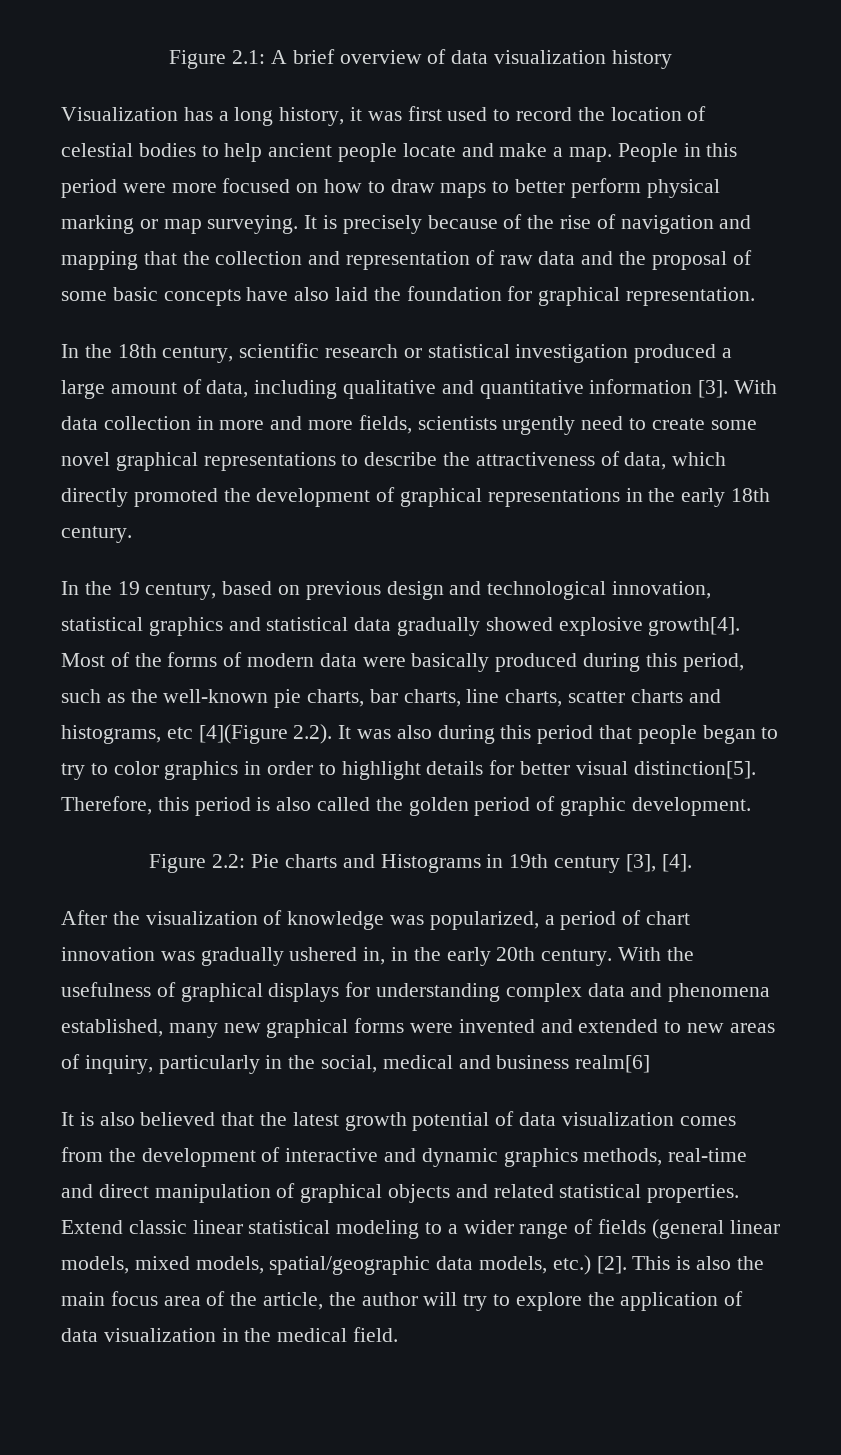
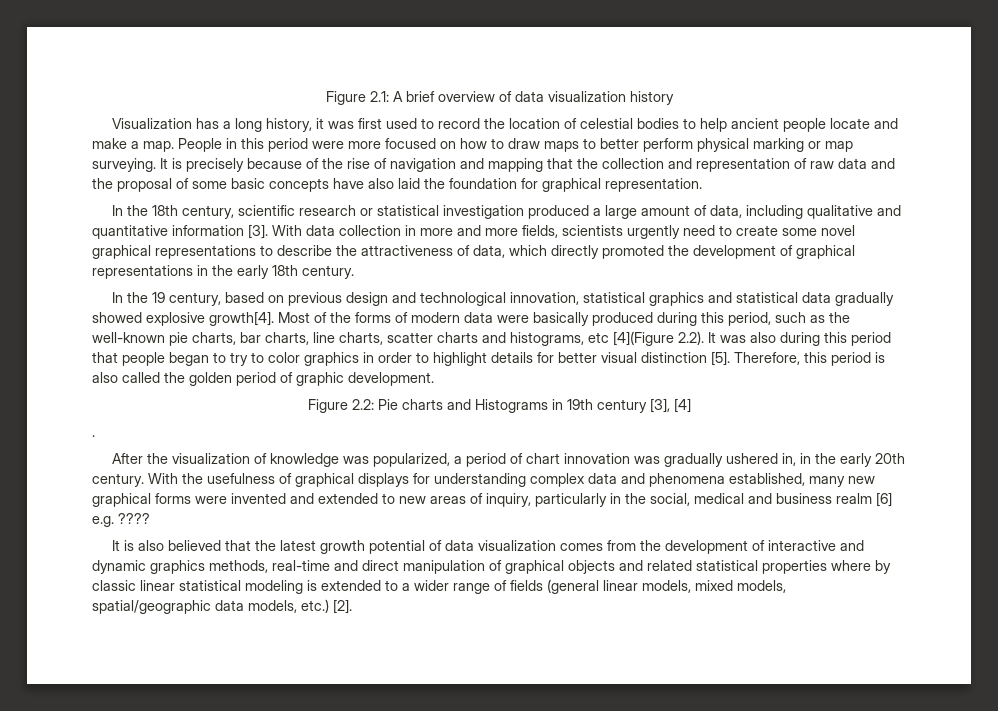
- Most of the forms of modern data were basically produced during this period, such as the well-known pie charts, bar charts, line charts, scatter charts and histograms, etc [4](Figure 2.2). It was also during this period that people began to try to color graphics in order to highlight details for better visual distinction[5].
+ Most of the forms of modern data were basically produced during this period, such as the well-known pie charts, bar charts, line charts, scatter charts and histograms, etc [4](Figure 2.2). It was also during this period that people began to try to color graphics in order to highlight details for better visual distinction [5].
- Figure 2.2: Pie charts and Histograms in 19th century [3], [4].
+ Figure 2.2: Pie charts and Histograms in 19th century [3], [4]
+ .
- With the usefulness of graphical displays for understanding complex data and phenomena established, many new graphical forms were invented and extended to new areas of inquiry, particularly in the social, medical and business realm[6]
+ With the usefulness of graphical displays for understanding complex data and phenomena established, many new graphical forms were invented and extended to new areas of inquiry, particularly in the social, medical and business realm [6] e.g. ????
- It is also believed that the latest growth potential of data visualization comes from the development of interactive and dynamic graphics methods, real-time and direct manipulation of graphical objects and related statistical properties. Extend classic linear statistical modeling to a wider range of fields (general linear models, mixed models, spatial/geographic data models, etc.) [2]. This is also the main focus area of the article, the author will try to explore the application of data visualization in the medical field.
+ It is also believed that the latest growth potential of data visualization comes from the development of interactive and dynamic graphics methods, real-time and direct manipulation of graphical objects and related statistical properties where by classic linear statistical modeling is extended to a wider range of fields (general linear models, mixed models, spatial/geographic data models, etc.) [2].

